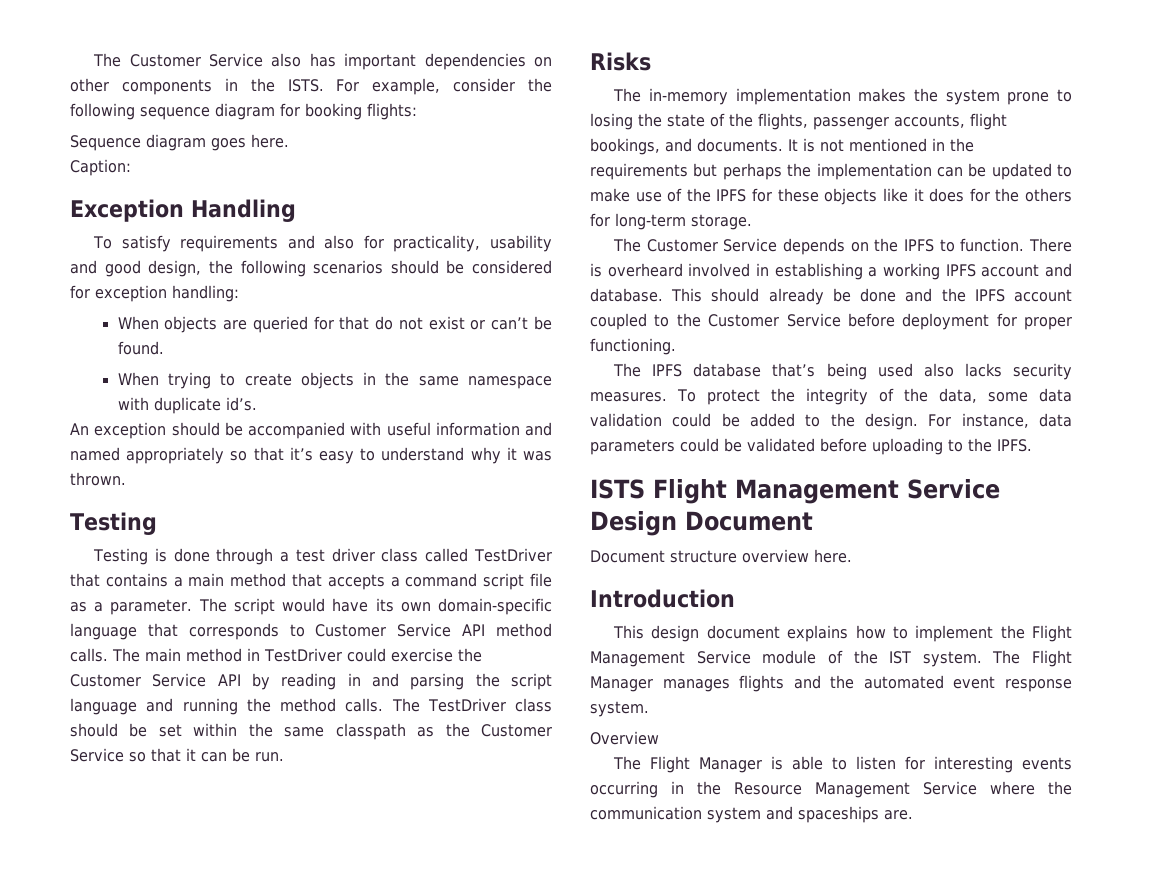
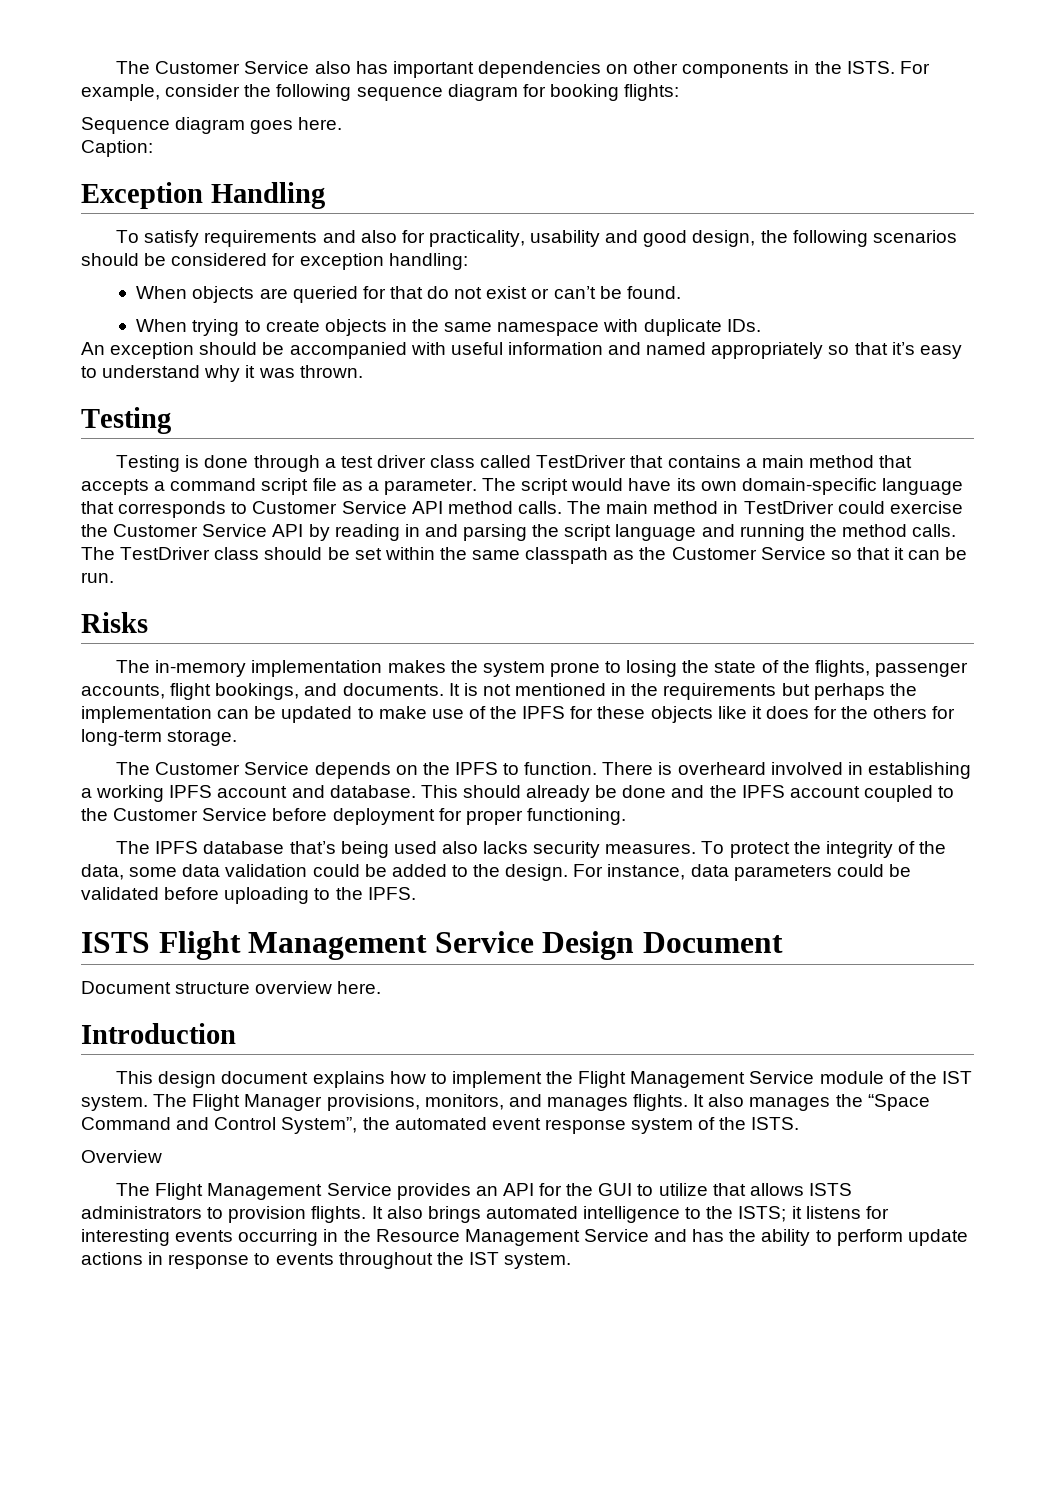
- When trying to create objects in the same namespace with duplicate id’s.
+ When trying to create objects in the same namespace with duplicate IDs.
- The Flight Manager manages flights and the automated event response system.
+ The Flight Manager provisions, monitors, and manages flights. It also manages the “Space Command and Control System”, the automated event response system of the ISTS.
  Overview
- The Flight Manager is able to listen for interesting events occurring in the Resource Management Service where the communication system and spaceships are.
+ The Flight Management Service provides an API for the GUI to utilize that allows ISTS administrators to provision flights. It also brings automated intelligence to the ISTS; it listens for interesting events occurring in the Resource Management Service and has the ability to perform update actions in response to events throughout the IST system.

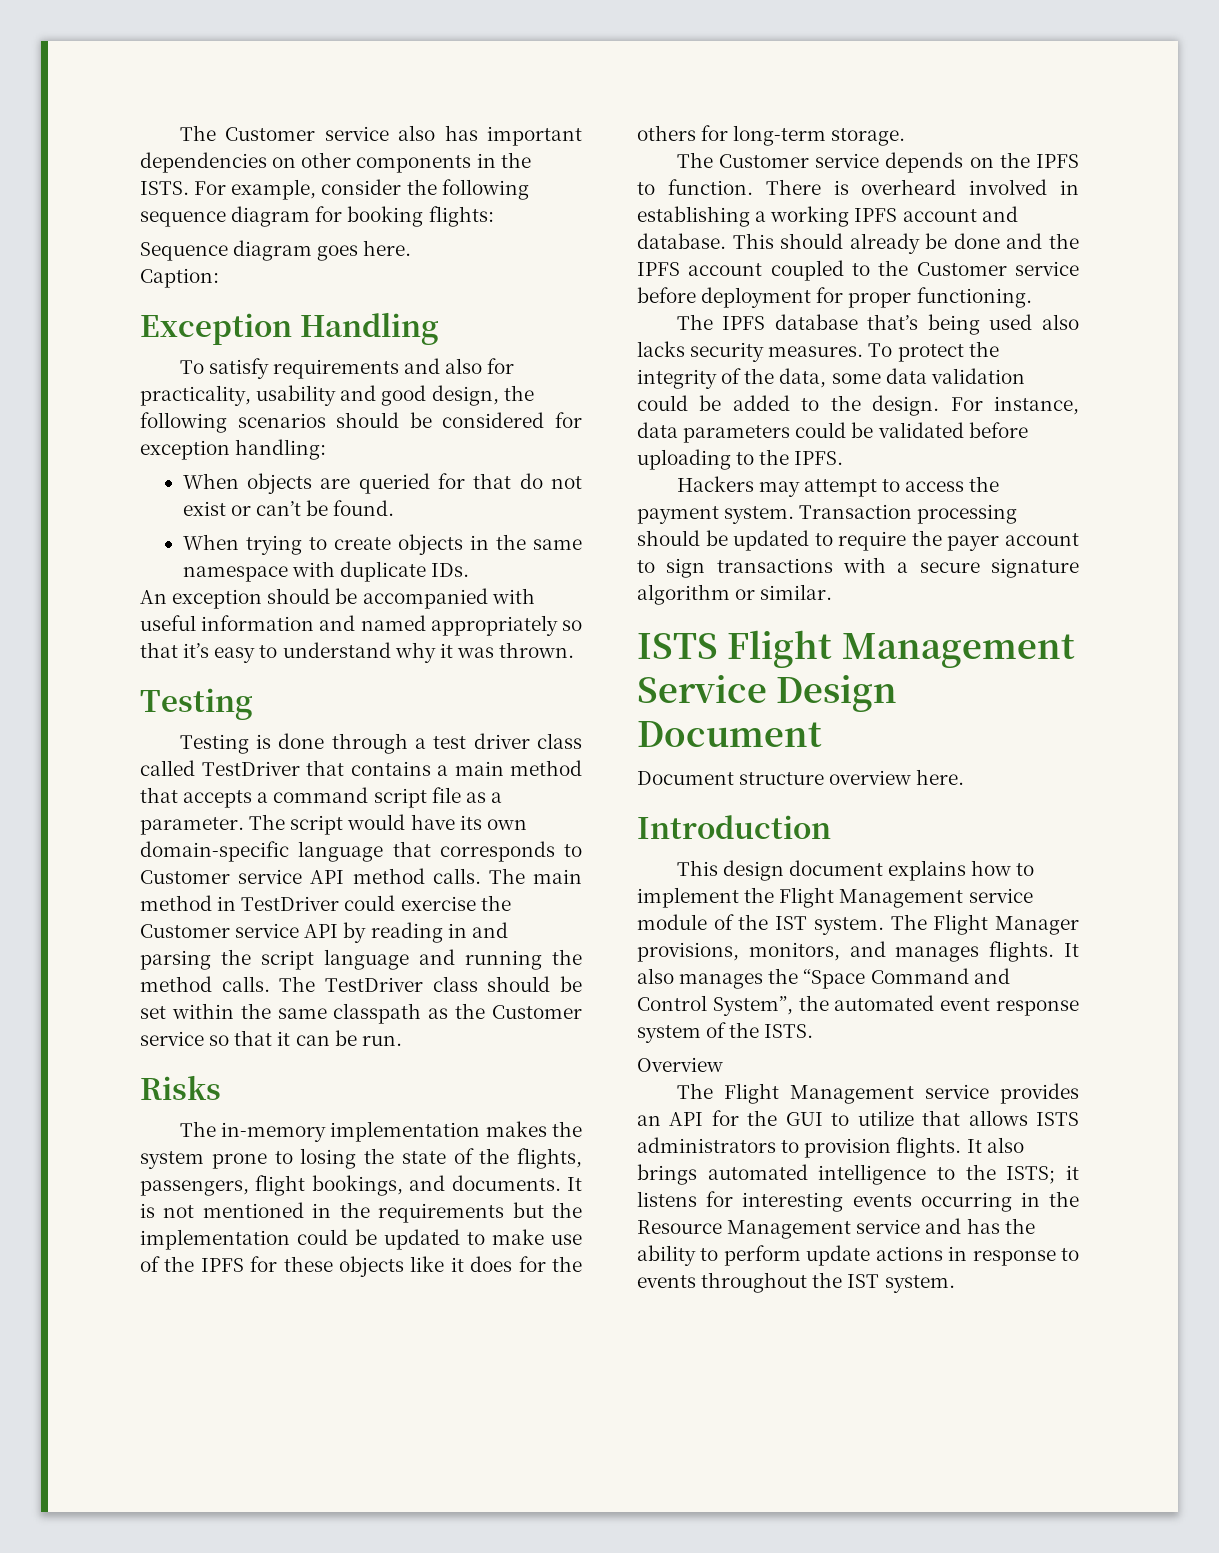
- The Customer Service also has important dependencies on other components in the ISTS.
+ The Customer service also has important dependencies on other components in the ISTS.
- The script would have its own domain-specific language that corresponds to Customer Service API method calls.
+ The script would have its own domain-specific language that corresponds to Customer service API method calls.
- The main method in TestDriver could exercise the Customer Service API by reading in and parsing the script language and running the method calls.
+ The main method in TestDriver could exercise the Customer service API by reading in and parsing the script language and running the method calls.
- The TestDriver class should be set within the same classpath as the Customer Service so that it can be run.
+ The TestDriver class should be set within the same classpath as the Customer service so that it can be run.
- The in-memory implementation makes the system prone to losing the state of the flights, passenger accounts, flight bookings, and documents.
+ The in-memory implementation makes the system prone to losing the state of the flights, passengers, flight bookings, and documents.
- It is not mentioned in the requirements but perhaps the implementation can be updated to make use of the IPFS for these objects like it does for the others for long-term storage.
+ It is not mentioned in the requirements but the implementation could be updated to make use of the IPFS for these objects like it does for the others for long-term storage.
- The Customer Service depends on the IPFS to function.
+ The Customer service depends on the IPFS to function.
- This should already be done and the IPFS account coupled to the Customer Service before deployment for proper functioning.
+ This should already be done and the IPFS account coupled to the Customer service before deployment for proper functioning.
+ Hackers may attempt to access the payment system. Transaction processing should be updated to require the payer account to sign transactions with a secure signature algorithm or similar.
- This design document explains how to implement the Flight Management Service module of the IST system.
+ This design document explains how to implement the Flight Management service module of the IST system.
- The Flight Management Service provides an API for the GUI to utilize that allows ISTS administrators to provision flights.
+ The Flight Management service provides an API for the GUI to utilize that allows ISTS administrators to provision flights.
- It also brings automated intelligence to the ISTS; it listens for interesting events occurring in the Resource Management Service and has the ability to perform update actions in response to events throughout the IST system.
+ It also brings automated intelligence to the ISTS; it listens for interesting events occurring in the Resource Management service and has the ability to perform update actions in response to events throughout the IST system.

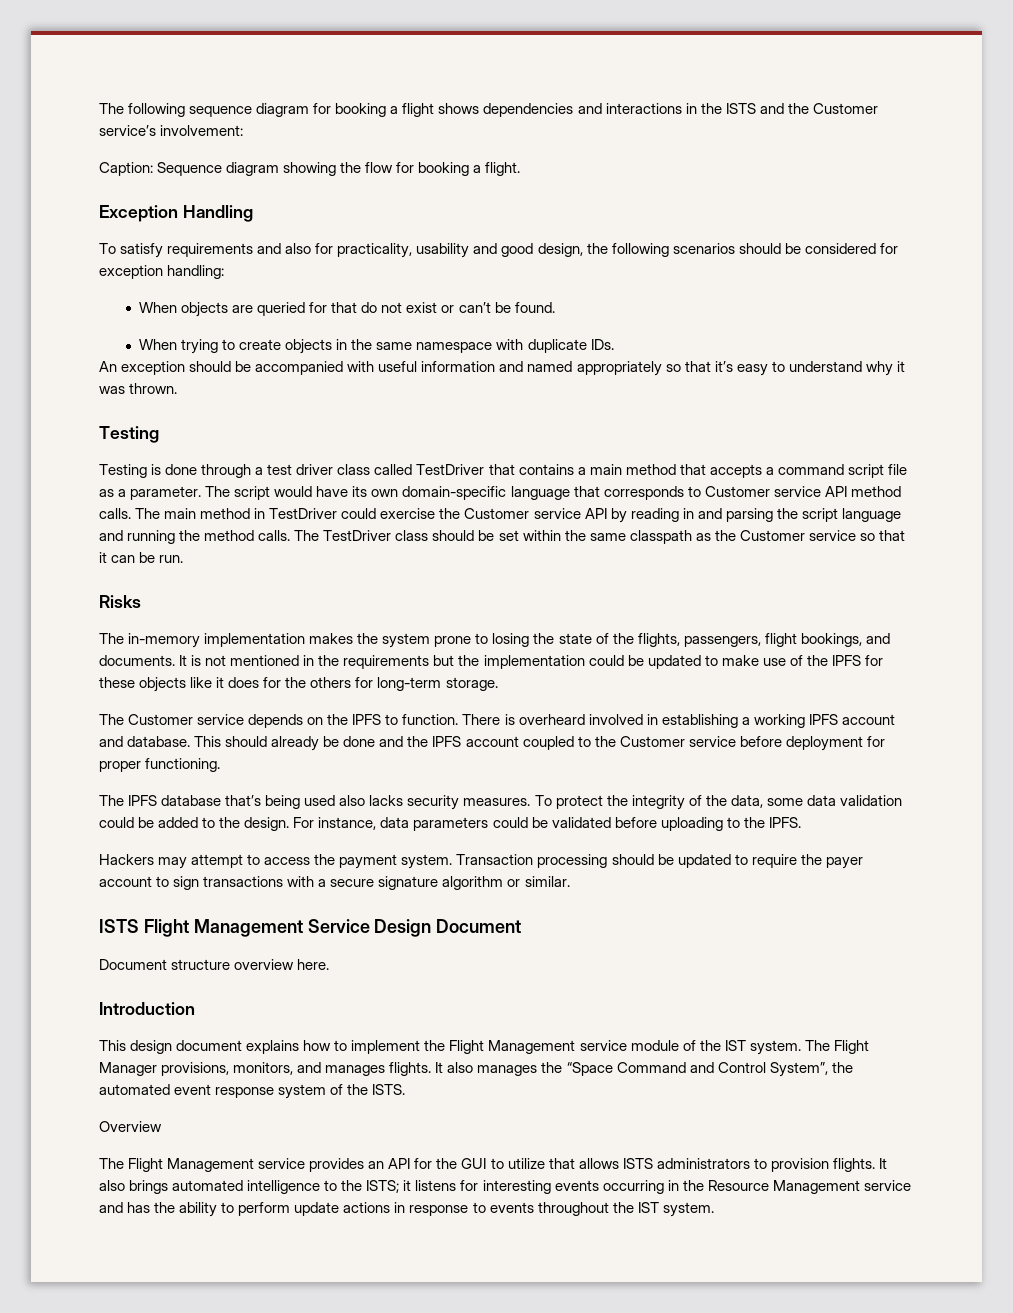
- The Customer service also has important dependencies on other components in the ISTS. For example, consider the following sequence diagram for booking flights:
- Sequence diagram goes here.
- Caption:
+ The following sequence diagram for booking a flight shows dependencies and interactions in the ISTS and the Customer service’s involvement:
+ Caption: Sequence diagram showing the flow for booking a flight.

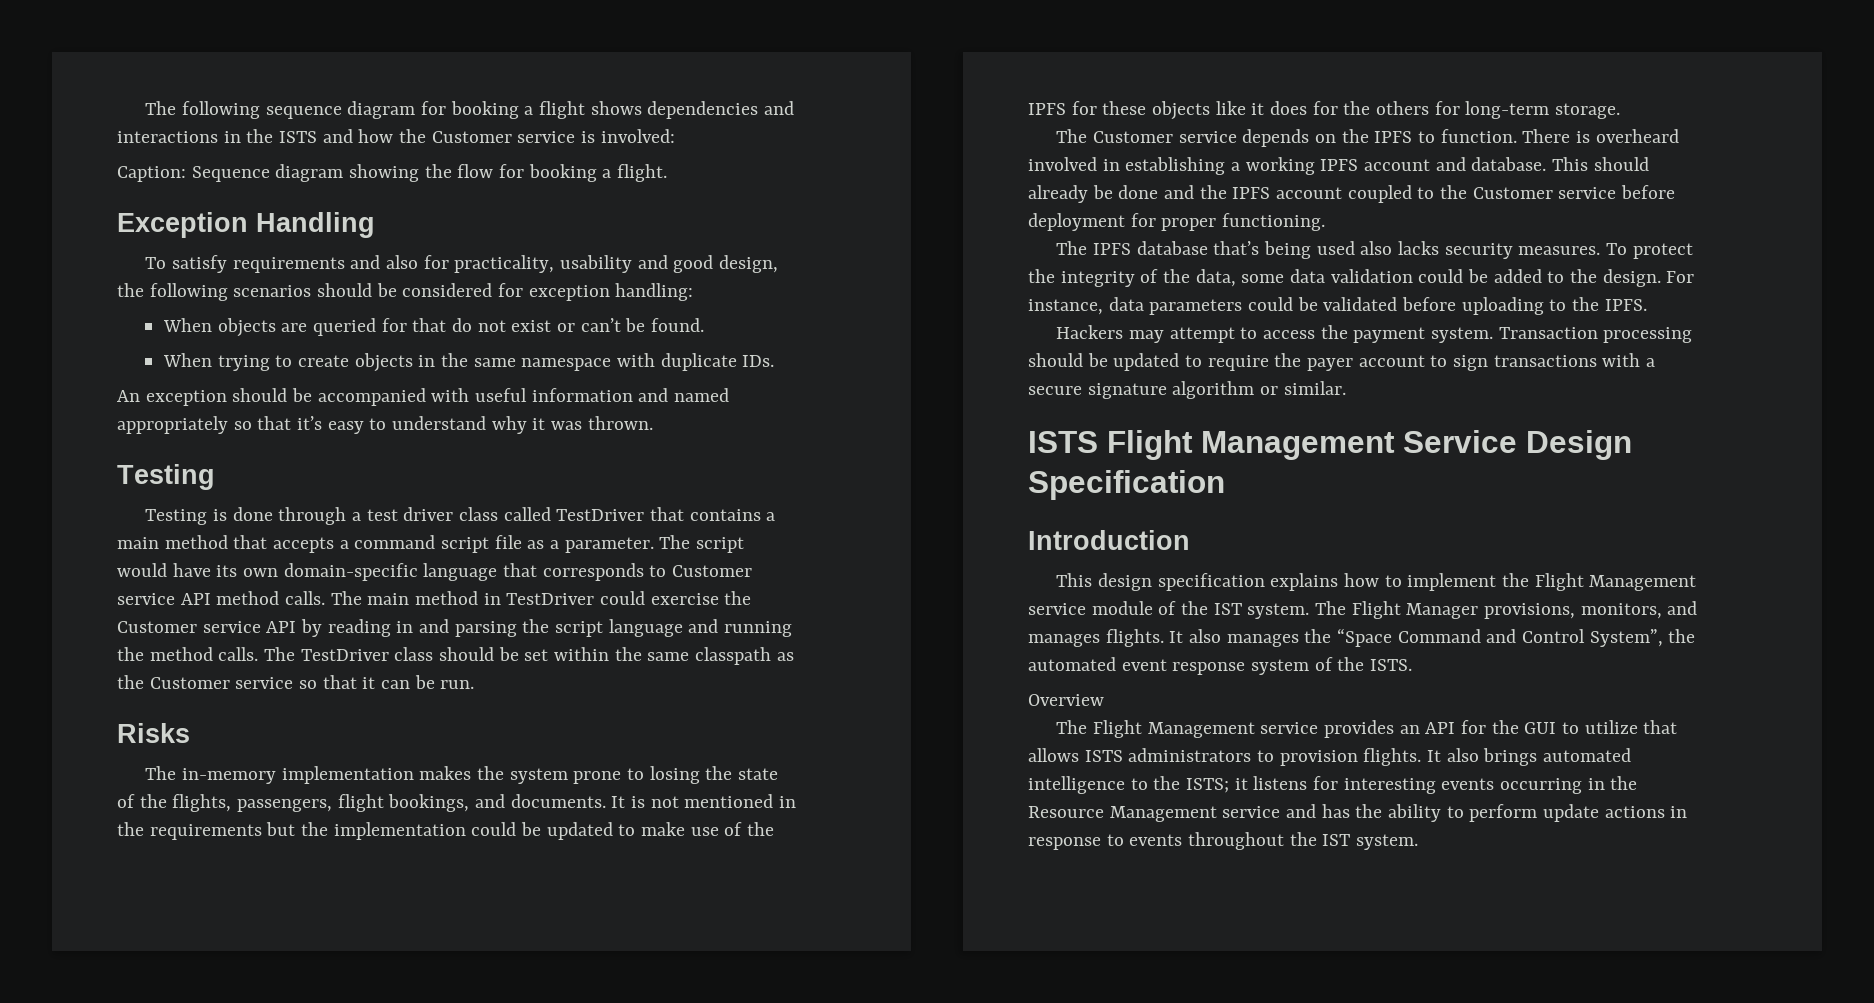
- The following sequence diagram for booking a flight shows dependencies and interactions in the ISTS and the Customer service’s involvement:
+ The following sequence diagram for booking a flight shows dependencies and interactions in the ISTS and how the Customer service is involved:
- ISTS Flight Management Service Design Document
- Document structure overview here.
+ ISTS Flight Management Service Design Specification
- This design document explains how to implement the Flight Management service module of the IST system.
+ This design specification explains how to implement the Flight Management service module of the IST system.

